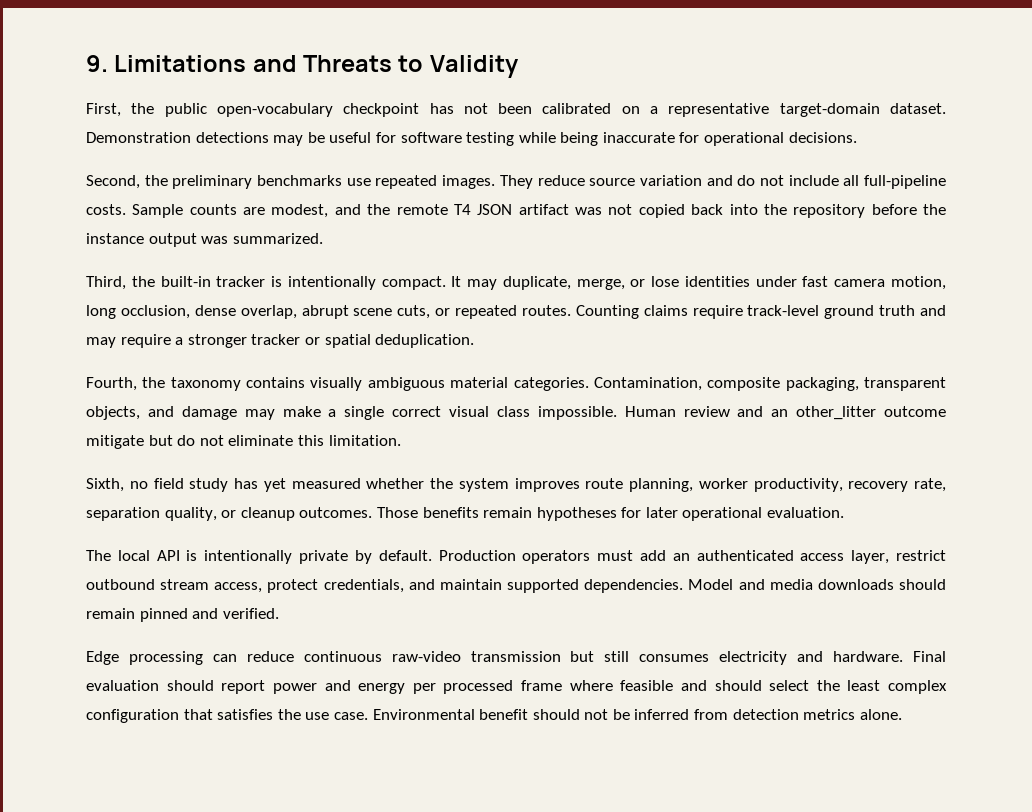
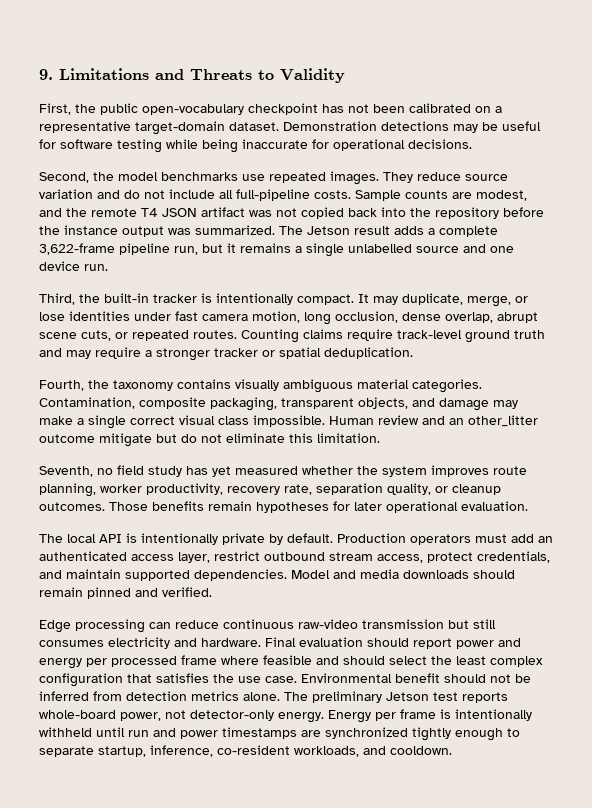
- Second, the preliminary benchmarks use repeated images.
+ Second, the model benchmarks use repeated images.
+ The Jetson result adds a complete 3,622-frame pipeline run, but it remains a single unlabelled source and one device run.
- Sixth, no field study has yet measured whether the system improves route planning, worker productivity, recovery rate, separation quality, or cleanup outcomes.
+ Seventh, no field study has yet measured whether the system improves route planning, worker productivity, recovery rate, separation quality, or cleanup outcomes.
+ The preliminary Jetson test reports whole-board power, not detector-only energy. Energy per frame is intentionally withheld until run and power timestamps are synchronized tightly enough to separate startup, inference, co-resident workloads, and cooldown.

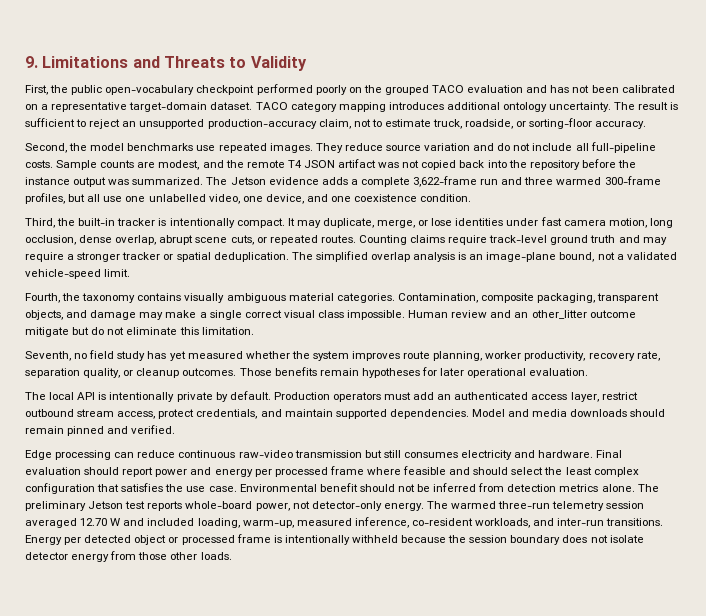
- First, the public open-vocabulary checkpoint has not been calibrated on a representative target-domain dataset.
+ First, the public open-vocabulary checkpoint performed poorly on the grouped TACO evaluation and has not been calibrated on a representative target-domain dataset.
- Demonstration detections may be useful for software testing while being inaccurate for operational decisions.
+ TACO category mapping introduces additional ontology uncertainty. The result is sufficient to reject an unsupported production-accuracy claim, not to estimate truck, roadside, or sorting-floor accuracy.
- The Jetson result adds a complete 3,622-frame pipeline run, but it remains a single unlabelled source and one device run.
+ The Jetson evidence adds a complete 3,622-frame run and three warmed 300-frame profiles, but all use one unlabelled video, one device, and one coexistence condition.
+ The simplified overlap analysis is an image-plane bound, not a validated vehicle-speed limit.
- Energy per frame is intentionally withheld until run and power timestamps are synchronized tightly enough to separate startup, inference, co-resident workloads, and cooldown.
+ The warmed three-run telemetry session averaged 12.70 W and included loading, warm-up, measured inference, co-resident workloads, and inter-run transitions. Energy per detected object or processed frame is intentionally withheld because the session boundary does not isolate detector energy from those other loads.

